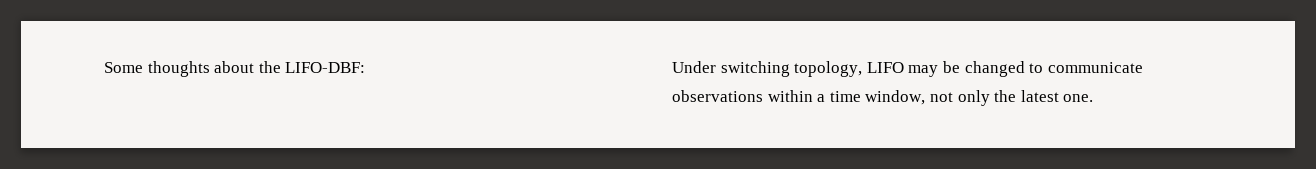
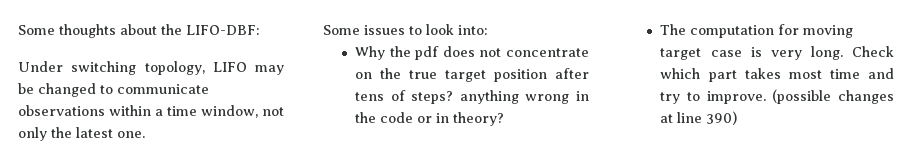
+ Some issues to look into:
+ Why the pdf does not concentrate on the true target position after tens of steps? anything wrong in the code or in theory?
+ The computation for moving target case is very long. Check which part takes most time and try to improve. (possible changes at line 390)

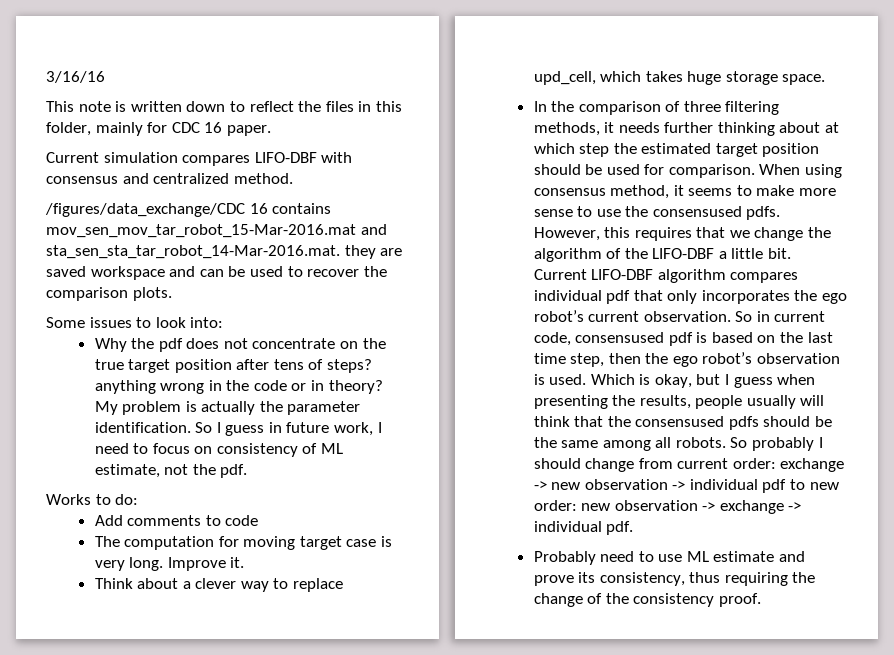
- Some thoughts about the LIFO-DBF:
- Under switching topology, LIFO may be changed to communicate observations within a time window, not only the latest one.
+ 3/16/16
+ This note is written down to reflect the files in this folder, mainly for CDC 16 paper.
+ Current simulation compares LIFO-DBF with consensus and centralized method.
+ /figures/data_exchange/CDC 16 contains mov_sen_mov_tar_robot_15-Mar-2016.mat and sta_sen_sta_tar_robot_14-Mar-2016.mat. they are saved workspace and can be used to recover the comparison plots.
+ My problem is actually the parameter identification. So I guess in future work, I need to focus on consistency of ML estimate, not the pdf.
+ Works to do:
+ Add comments to code
- Check which part takes most time and try to improve. (possible changes at line 390)
+ Improve it.
+ Think about a clever way to replace upd_cell, which takes huge storage space.
+ In the comparison of three filtering methods, it needs further thinking about at which step the estimated target position should be used for comparison. When using consensus method, it seems to make more sense to use the consensused pdfs. However, this requires that we change the algorithm of the LIFO-DBF a little bit. Current LIFO-DBF algorithm compares individual pdf that only incorporates the ego robot’s current observation. So in current code, consensused pdf is based on the last time step, then the ego robot’s observation is used. Which is okay, but I guess when presenting the results, people usually will think that the consensused pdfs should be the same among all robots. So probably I should change from current order: exchange -> new observation -> individual pdf to new order: new observation -> exchange -> individual pdf.
+ Probably need to use ML estimate and prove its consistency, thus requiring the change of the consistency proof.

